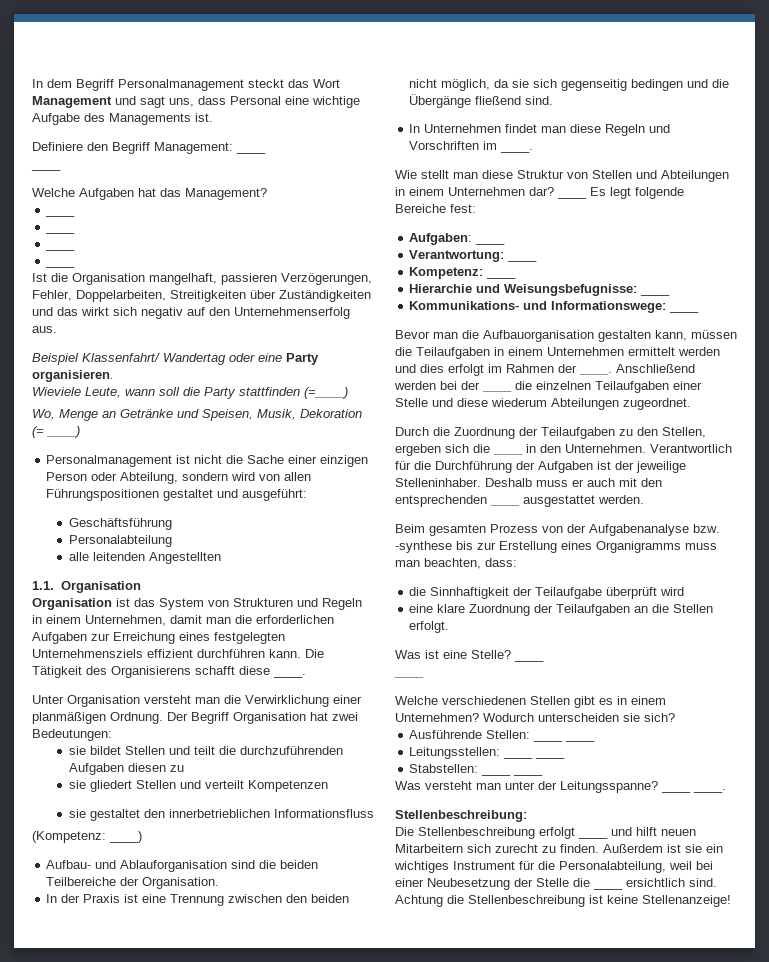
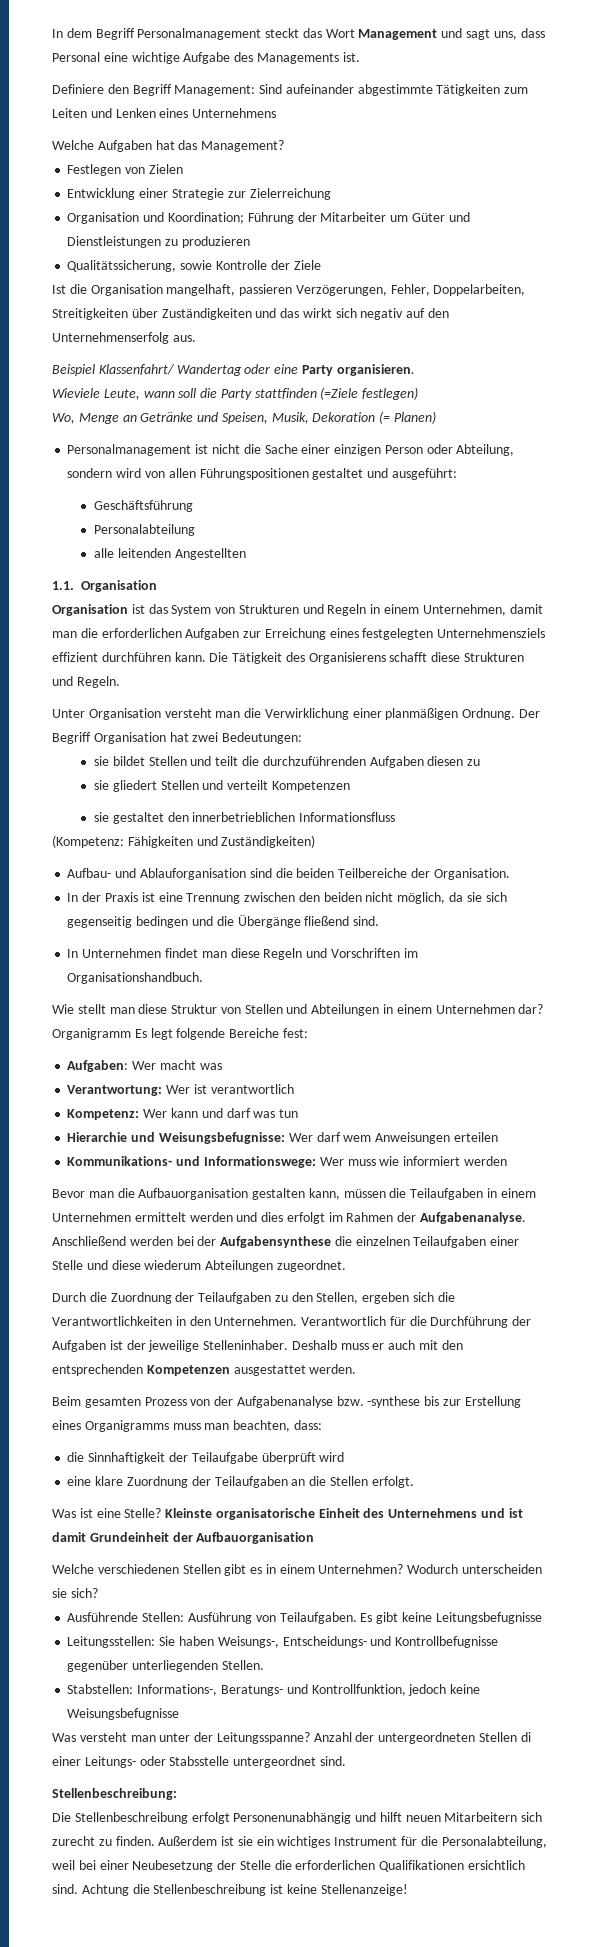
- Definiere den Begriff Management: ____
- ____
+ Definiere den Begriff Management: Sind aufeinander abgestimmte Tätigkeiten zum Leiten und Lenken eines Unternehmens
  Welche Aufgaben hat das Management?
- ____
- ____
- ____
- ____
+ Festlegen von Zielen
+ Entwicklung einer Strategie zur Zielerreichung
+ Organisation und Koordination; Führung der Mitarbeiter um Güter und Dienstleistungen zu produzieren
+ Qualitätssicherung, sowie Kontrolle der Ziele
- Wieviele Leute, wann soll die Party stattfinden (=____)
+ Wieviele Leute, wann soll die Party stattfinden (=Ziele festlegen)
- Wo, Menge an Getränke und Speisen, Musik, Dekoration (= ____)
+ Wo, Menge an Getränke und Speisen, Musik, Dekoration (= Planen)
- Die Tätigkeit des Organisierens schafft diese ____.
+ Die Tätigkeit des Organisierens schafft diese Strukturen und Regeln.
- (Kompetenz: ____)
+ (Kompetenz: Fähigkeiten und Zuständigkeiten)
- In Unternehmen findet man diese Regeln und Vorschriften im ____.
+ In Unternehmen findet man diese Regeln und Vorschriften im Organisationshandbuch.
- ____ Es legt folgende Bereiche fest:
+ Organigramm Es legt folgende Bereiche fest:
- Aufgaben: ____
- Verantwortung: ____
- Kompetenz: ____
- Hierarchie und Weisungsbefugnisse: ____
- Kommunikations- und Informationswege: ____
+ Aufgaben: Wer macht was
+ Verantwortung: Wer ist verantwortlich
+ Kompetenz: Wer kann und darf was tun
+ Hierarchie und Weisungsbefugnisse: Wer darf wem Anweisungen erteilen
+ Kommunikations- und Informationswege: Wer muss wie informiert werden
- Bevor man die Aufbauorganisation gestalten kann, müssen die Teilaufgaben in einem Unternehmen ermittelt werden und dies erfolgt im Rahmen der ____.
+ Bevor man die Aufbauorganisation gestalten kann, müssen die Teilaufgaben in einem Unternehmen ermittelt werden und dies erfolgt im Rahmen der Aufgabenanalyse.
- Anschließend werden bei der ____ die einzelnen Teilaufgaben einer Stelle und diese wiederum Abteilungen zugeordnet.
+ Anschließend werden bei der Aufgabensynthese die einzelnen Teilaufgaben einer Stelle und diese wiederum Abteilungen zugeordnet.
- Durch die Zuordnung der Teilaufgaben zu den Stellen, ergeben sich die ____ in den Unternehmen.
+ Durch die Zuordnung der Teilaufgaben zu den Stellen, ergeben sich die Verantwortlichkeiten in den Unternehmen.
- Deshalb muss er auch mit den entsprechenden ____ ausgestattet werden.
+ Deshalb muss er auch mit den entsprechenden Kompetenzen ausgestattet werden.
- Was ist eine Stelle? ____
- ____
+ Was ist eine Stelle? Kleinste organisatorische Einheit des Unternehmens und ist damit Grundeinheit der Aufbauorganisation
- Ausführende Stellen: ____ ____
- Leitungsstellen: ____ ____
- Stabstellen: ____ ____
+ Ausführende Stellen: Ausführung von Teilaufgaben. Es gibt keine Leitungsbefugnisse
+ Leitungsstellen: Sie haben Weisungs-, Entscheidungs- und Kontrollbefugnisse gegenüber unterliegenden Stellen.
+ Stabstellen: Informations-, Beratungs- und Kontrollfunktion, jedoch keine Weisungsbefugnisse
- ____ ____.
+ Anzahl der untergeordneten Stellen di einer Leitungs- oder Stabsstelle untergeordnet sind.
- Die Stellenbeschreibung erfolgt ____ und hilft neuen Mitarbeitern sich zurecht zu finden.
+ Die Stellenbeschreibung erfolgt Personenunabhängig und hilft neuen Mitarbeitern sich zurecht zu finden.
- Außerdem ist sie ein wichtiges Instrument für die Personalabteilung, weil bei einer Neubesetzung der Stelle die ____ ersichtlich sind.
+ Außerdem ist sie ein wichtiges Instrument für die Personalabteilung, weil bei einer Neubesetzung der Stelle die erforderlichen Qualifikationen ersichtlich sind.

